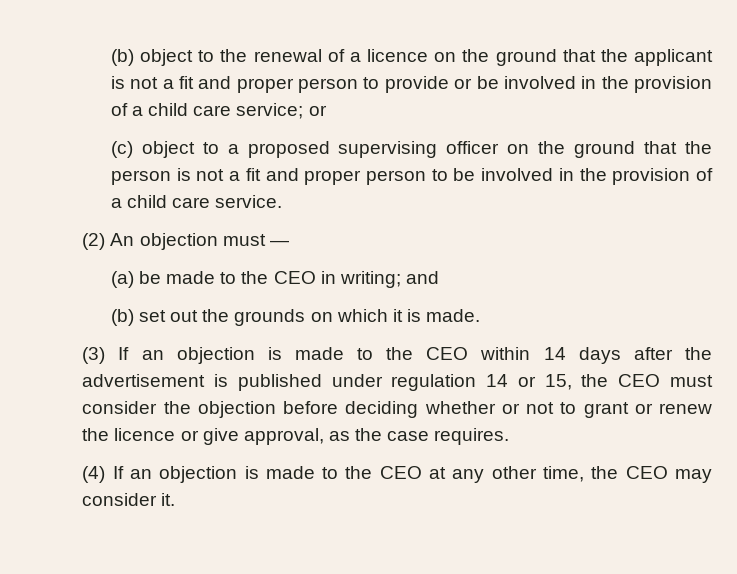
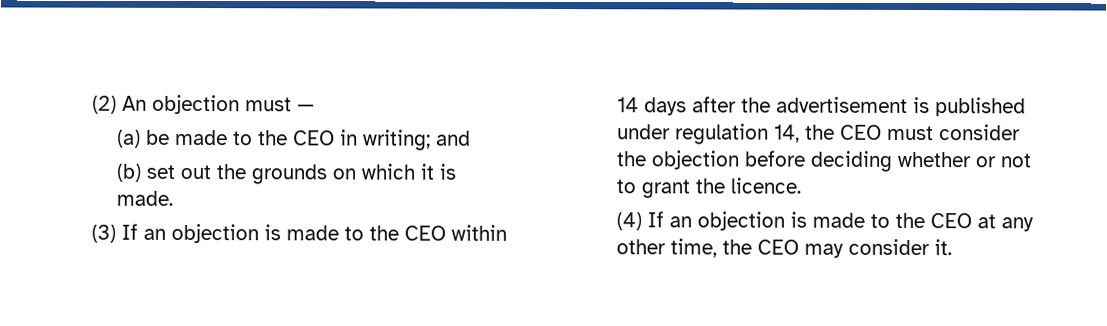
- (b) object to the renewal of a licence on the ground that the applicant is not a fit and proper person to provide or be involved in the provision of a child care service; or
- (c) object to a proposed supervising officer on the ground that the person is not a fit and proper person to be involved in the provision of a child care service.
- (3) If an objection is made to the CEO within 14 days after the advertisement is published under regulation 14 or 15, the CEO must consider the objection before deciding whether or not to grant or renew the licence or give approval, as the case requires.
+ (3) If an objection is made to the CEO within 14 days after the advertisement is published under regulation 14, the CEO must consider the objection before deciding whether or not to grant the licence.

